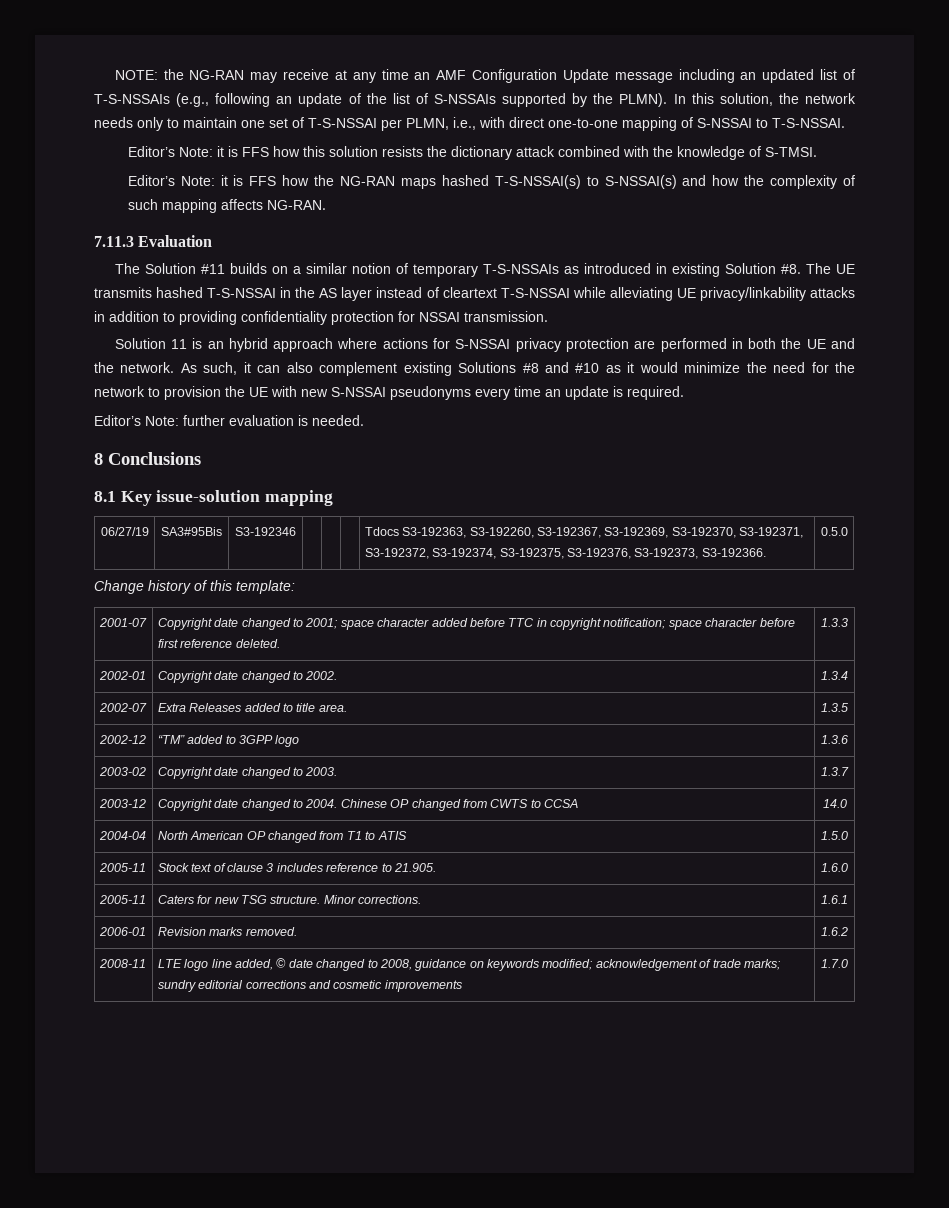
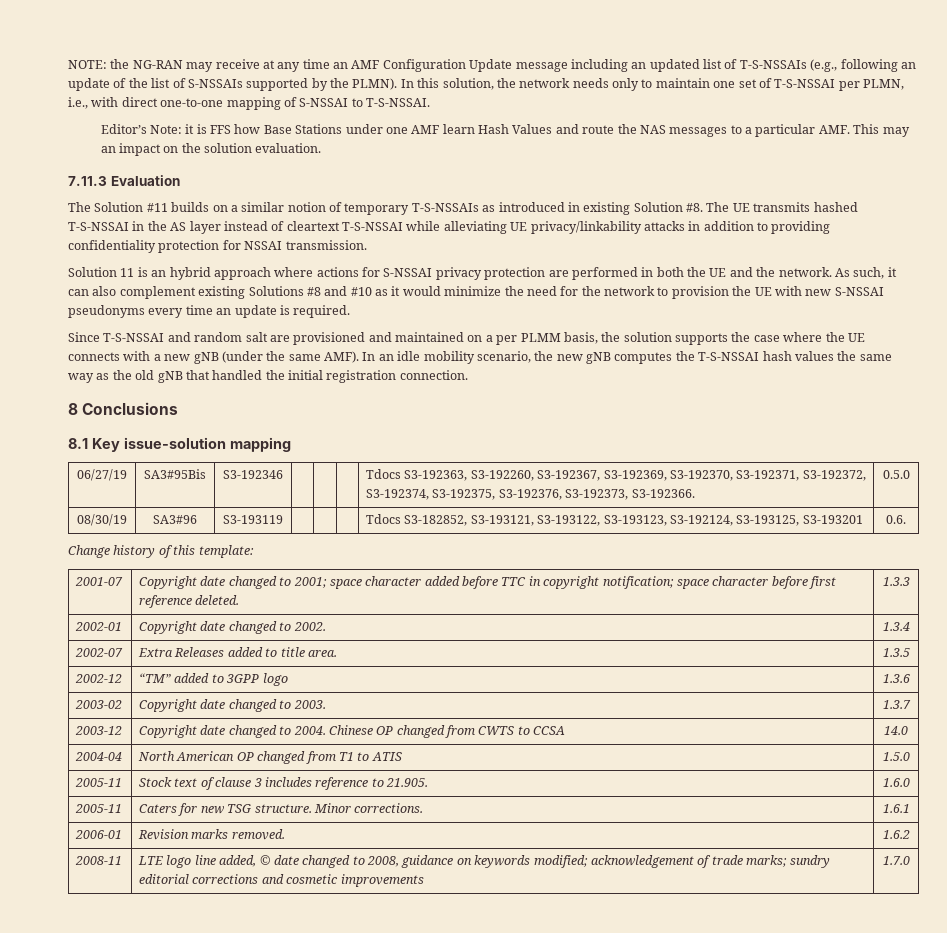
- Editor’s Note: it is FFS how this solution resists the dictionary attack combined with the knowledge of S-TMSI.
- Editor’s Note: it is FFS how the NG-RAN maps hashed T-S-NSSAI(s) to S-NSSAI(s) and how the complexity of such mapping affects NG-RAN.
+ Editor’s Note: it is FFS how Base Stations under one AMF learn Hash Values and route the NAS messages to a particular AMF. This may an impact on the solution evaluation.
- Editor’s Note: further evaluation is needed.
+ Since T-S-NSSAI and random salt are provisioned and maintained on a per PLMM basis, the solution supports the case where the UE connects with a new gNB (under the same AMF). In an idle mobility scenario, the new gNB computes the T-S-NSSAI hash values the same way as the old gNB that handled the initial registration connection.
+ 08/30/19 | SA3#96 | S3-193119 | | | | Tdocs S3-182852, S3-193121, S3-193122, S3-193123, S3-192124, S3-193125, S3-193201 | 0.6.

